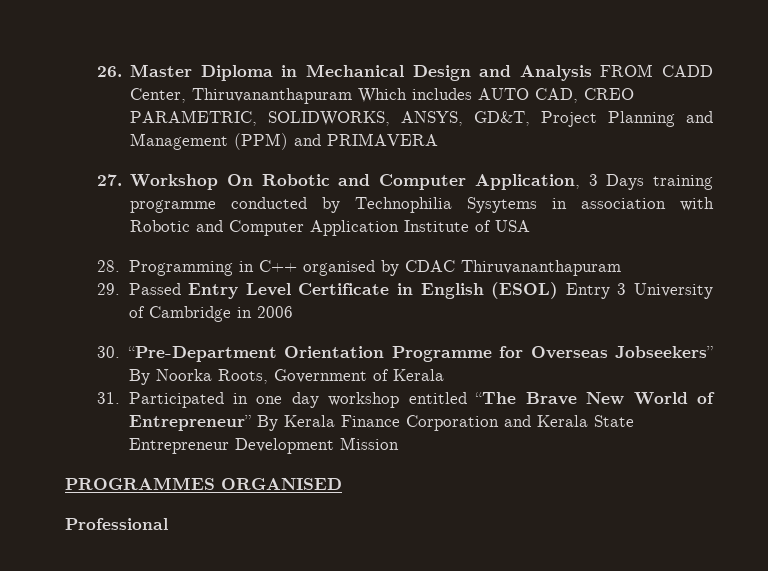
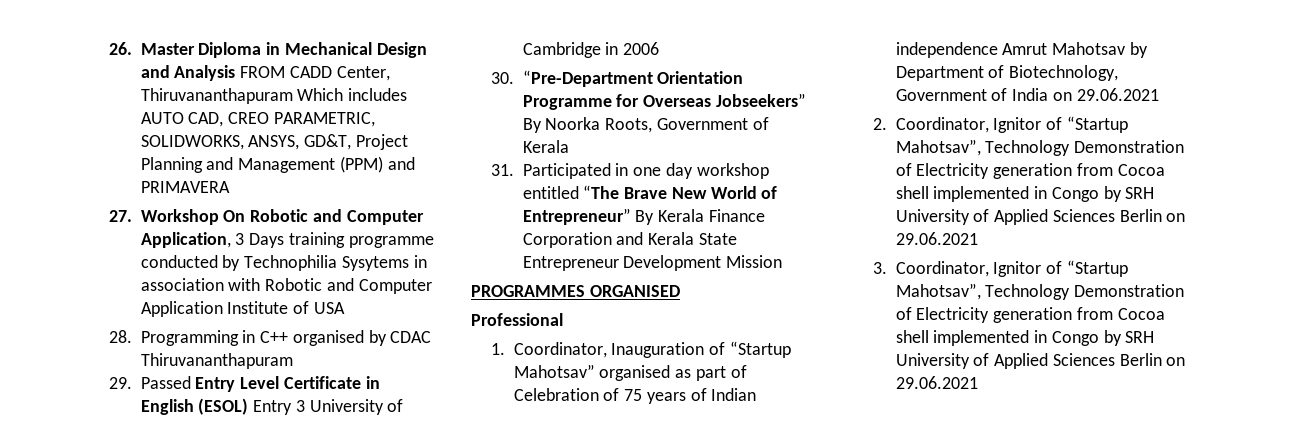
+ 1. Coordinator, Inauguration of “Startup Mahotsav” organised as part of Celebration of 75 years of Indian independence Amrut Mahotsav by Department of Biotechnology, Government of India on 29.06.2021
+ 2. Coordinator, Ignitor of “Startup Mahotsav”, Technology Demonstration of Electricity generation from Cocoa shell implemented in Congo by SRH University of Applied Sciences Berlin on 29.06.2021
+ 3. Coordinator, Ignitor of “Startup Mahotsav”, Technology Demonstration of Electricity generation from Cocoa shell implemented in Congo by SRH University of Applied Sciences Berlin on 29.06.2021

